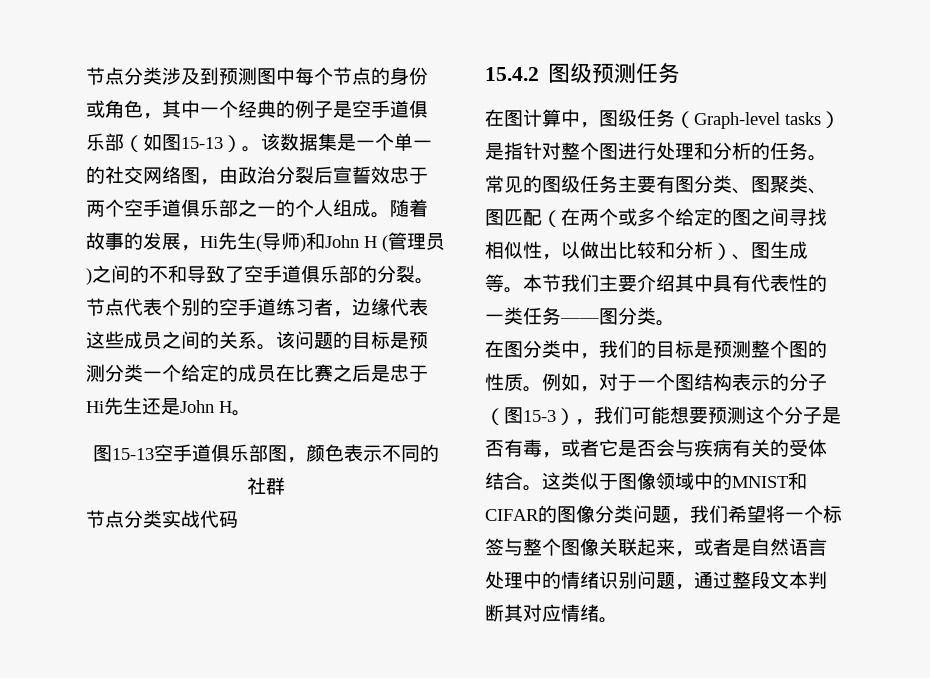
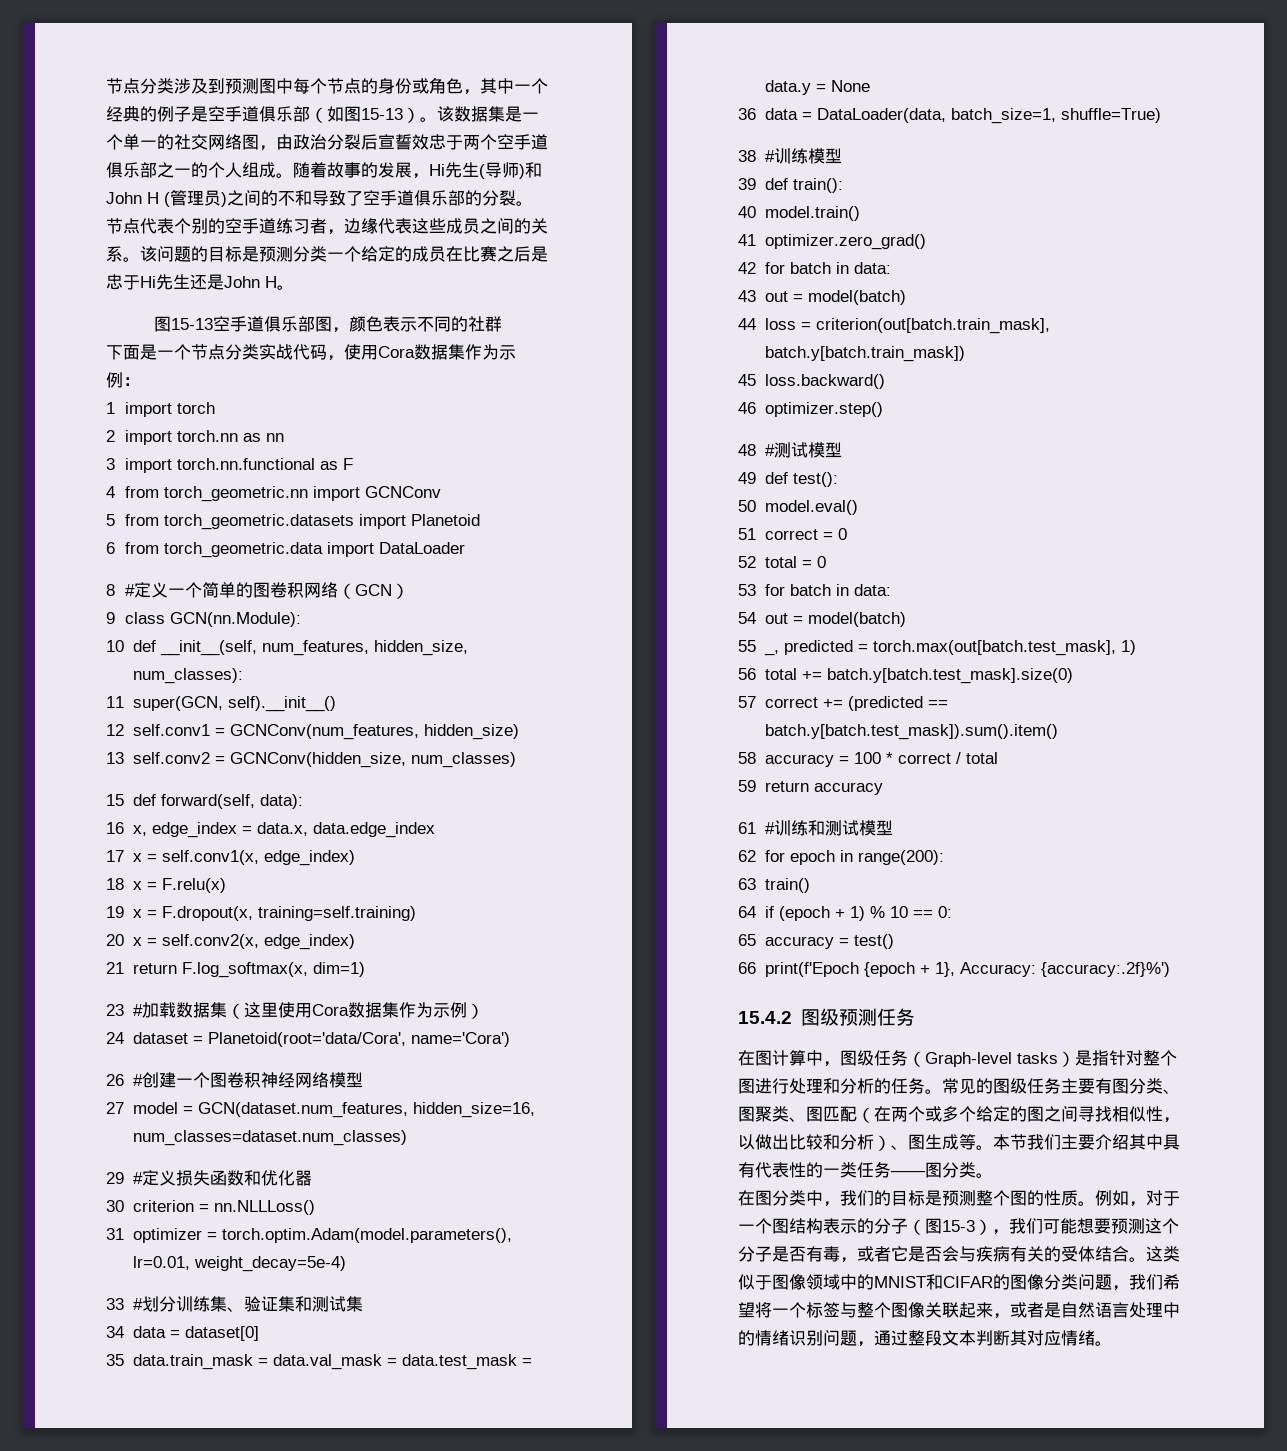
- 节点分类实战代码
+ 下面是一个节点分类实战代码，使用Cora数据集作为示例：
+ 1 import torch
+ 2 import torch.nn as nn
+ 3 import torch.nn.functional as F
+ 4 from torch_geometric.nn import GCNConv
+ 5 from torch_geometric.datasets import Planetoid
+ 6 from torch_geometric.data import DataLoader
+ 8 #定义一个简单的图卷积网络（GCN）
+ 9 class GCN(nn.Module):
+ 10 def __init__(self, num_features, hidden_size, num_classes):
+ 11 super(GCN, self).__init__()
+ 12 self.conv1 = GCNConv(num_features, hidden_size)
+ 13 self.conv2 = GCNConv(hidden_size, num_classes)
+ 15 def forward(self, data):
+ 16 x, edge_index = data.x, data.edge_index
+ 17 x = self.conv1(x, edge_index)
+ 18 x = F.relu(x)
+ 19 x = F.dropout(x, training=self.training)
+ 20 x = self.conv2(x, edge_index)
+ 21 return F.log_softmax(x, dim=1)
+ 23 #加载数据集（这里使用Cora数据集作为示例）
+ 24 dataset = Planetoid(root='data/Cora', name='Cora')
+ 26 #创建一个图卷积神经网络模型
+ 27 model = GCN(dataset.num_features, hidden_size=16, num_classes=dataset.num_classes)
+ 29 #定义损失函数和优化器
+ 30 criterion = nn.NLLLoss()
+ 31 optimizer = torch.optim.Adam(model.parameters(), lr=0.01, weight_decay=5e-4)
+ 33 #划分训练集、验证集和测试集
+ 34 data = dataset[0]
+ 35 data.train_mask = data.val_mask = data.test_mask = data.y = None
+ 36 data = DataLoader(data, batch_size=1, shuffle=True)
+ 38 #训练模型
+ 39 def train():
+ 40 model.train()
+ 41 optimizer.zero_grad()
+ 42 for batch in data:
+ 43 out = model(batch)
+ 44 loss = criterion(out[batch.train_mask], batch.y[batch.train_mask])
+ 45 loss.backward()
+ 46 optimizer.step()
+ 48 #测试模型
+ 49 def test():
+ 50 model.eval()
+ 51 correct = 0
+ 52 total = 0
+ 53 for batch in data:
+ 54 out = model(batch)
+ 55 _, predicted = torch.max(out[batch.test_mask], 1)
+ 56 total += batch.y[batch.test_mask].size(0)
+ 57 correct += (predicted == batch.y[batch.test_mask]).sum().item()
+ 58 accuracy = 100 * correct / total
+ 59 return accuracy
+ 61 #训练和测试模型
+ 62 for epoch in range(200):
+ 63 train()
+ 64 if (epoch + 1) % 10 == 0:
+ 65 accuracy = test()
+ 66 print(f'Epoch {epoch + 1}, Accuracy: {accuracy:.2f}%')

